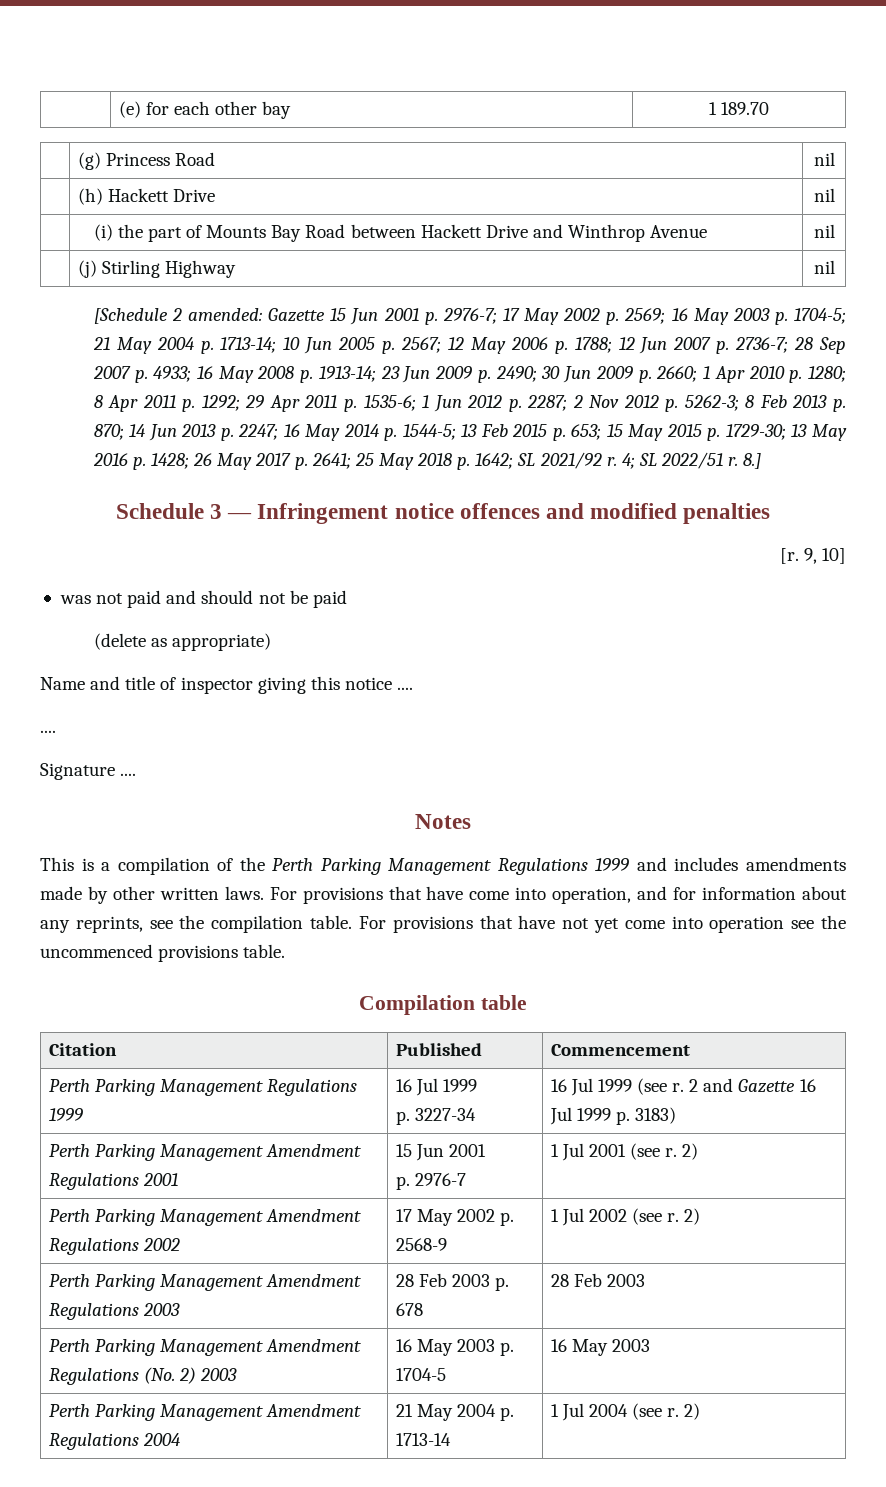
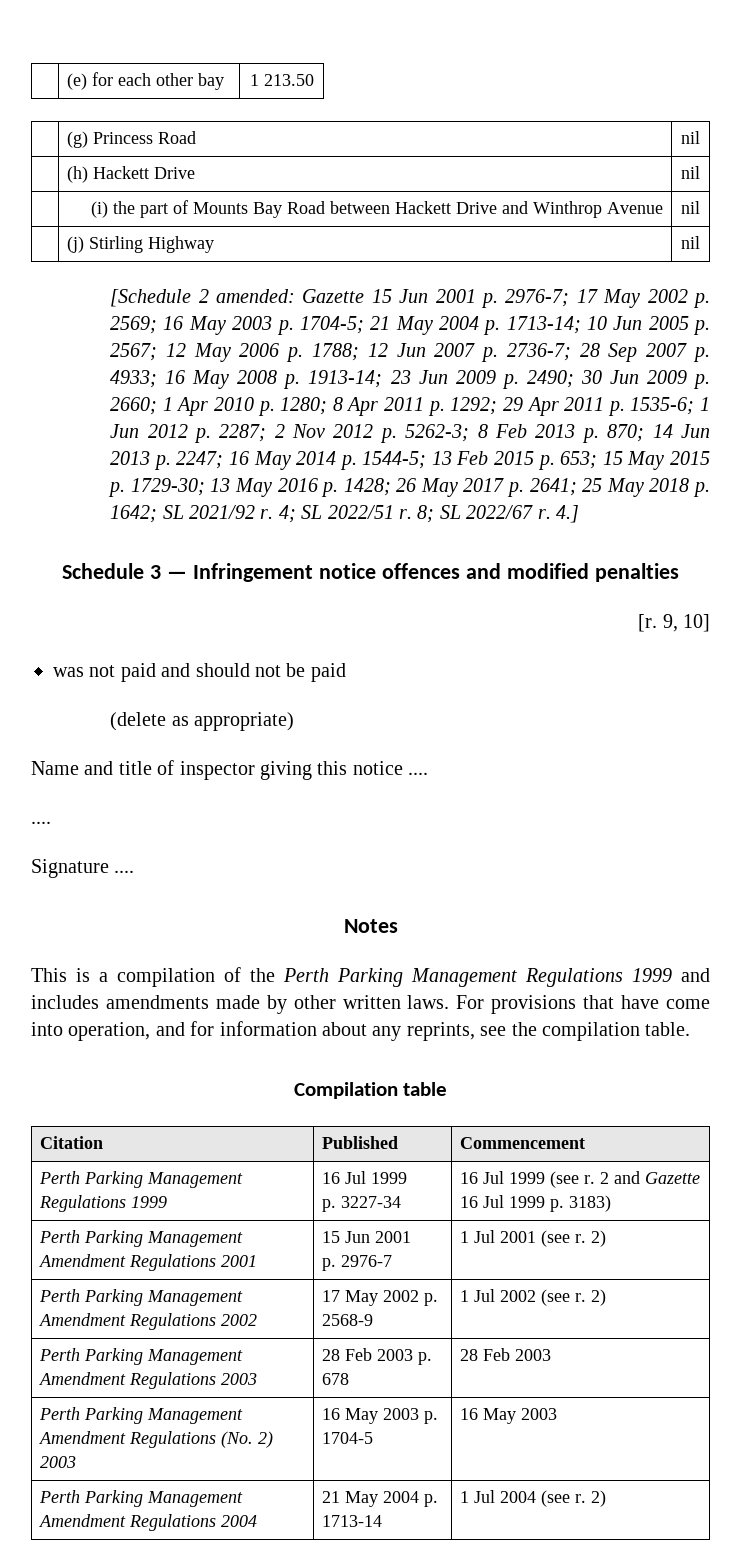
- | (e) for each other bay | 1 189.70
+ | (e) for each other bay | 1 213.50
- 8.]
+ 8; SL 2022/67 r. 4.]
- For provisions that have not yet come into operation see the uncommenced provisions table.

